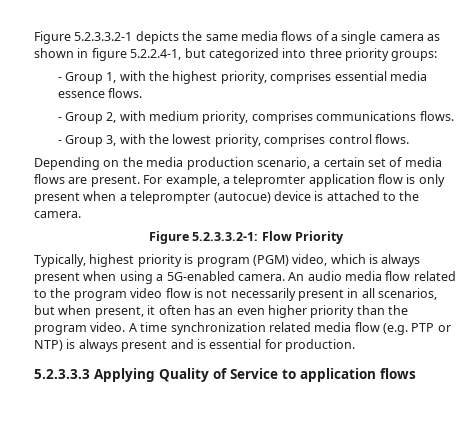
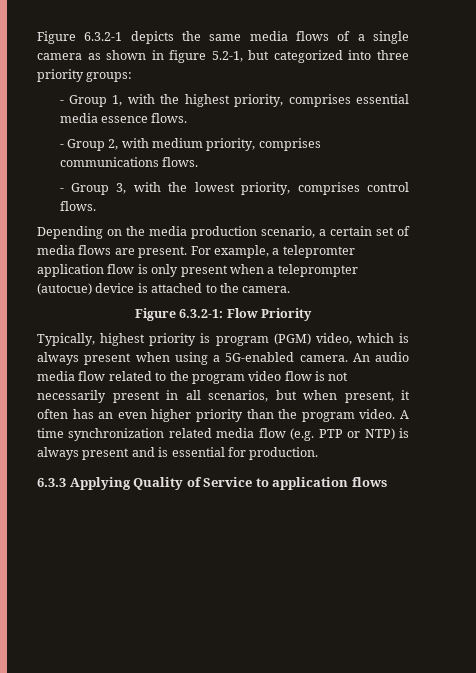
- Figure 5.2.3.3.2-1 depicts the same media flows of a single camera as shown in figure 5.2.2.4-1, but categorized into three priority groups:
+ Figure 6.3.2-1 depicts the same media flows of a single camera as shown in figure 5.2-1, but categorized into three priority groups:
- Figure 5.2.3.3.2-1: Flow Priority
+ Figure 6.3.2-1: Flow Priority
- 5.2.3.3.3 Applying Quality of Service to application flows
+ 6.3.3 Applying Quality of Service to application flows

